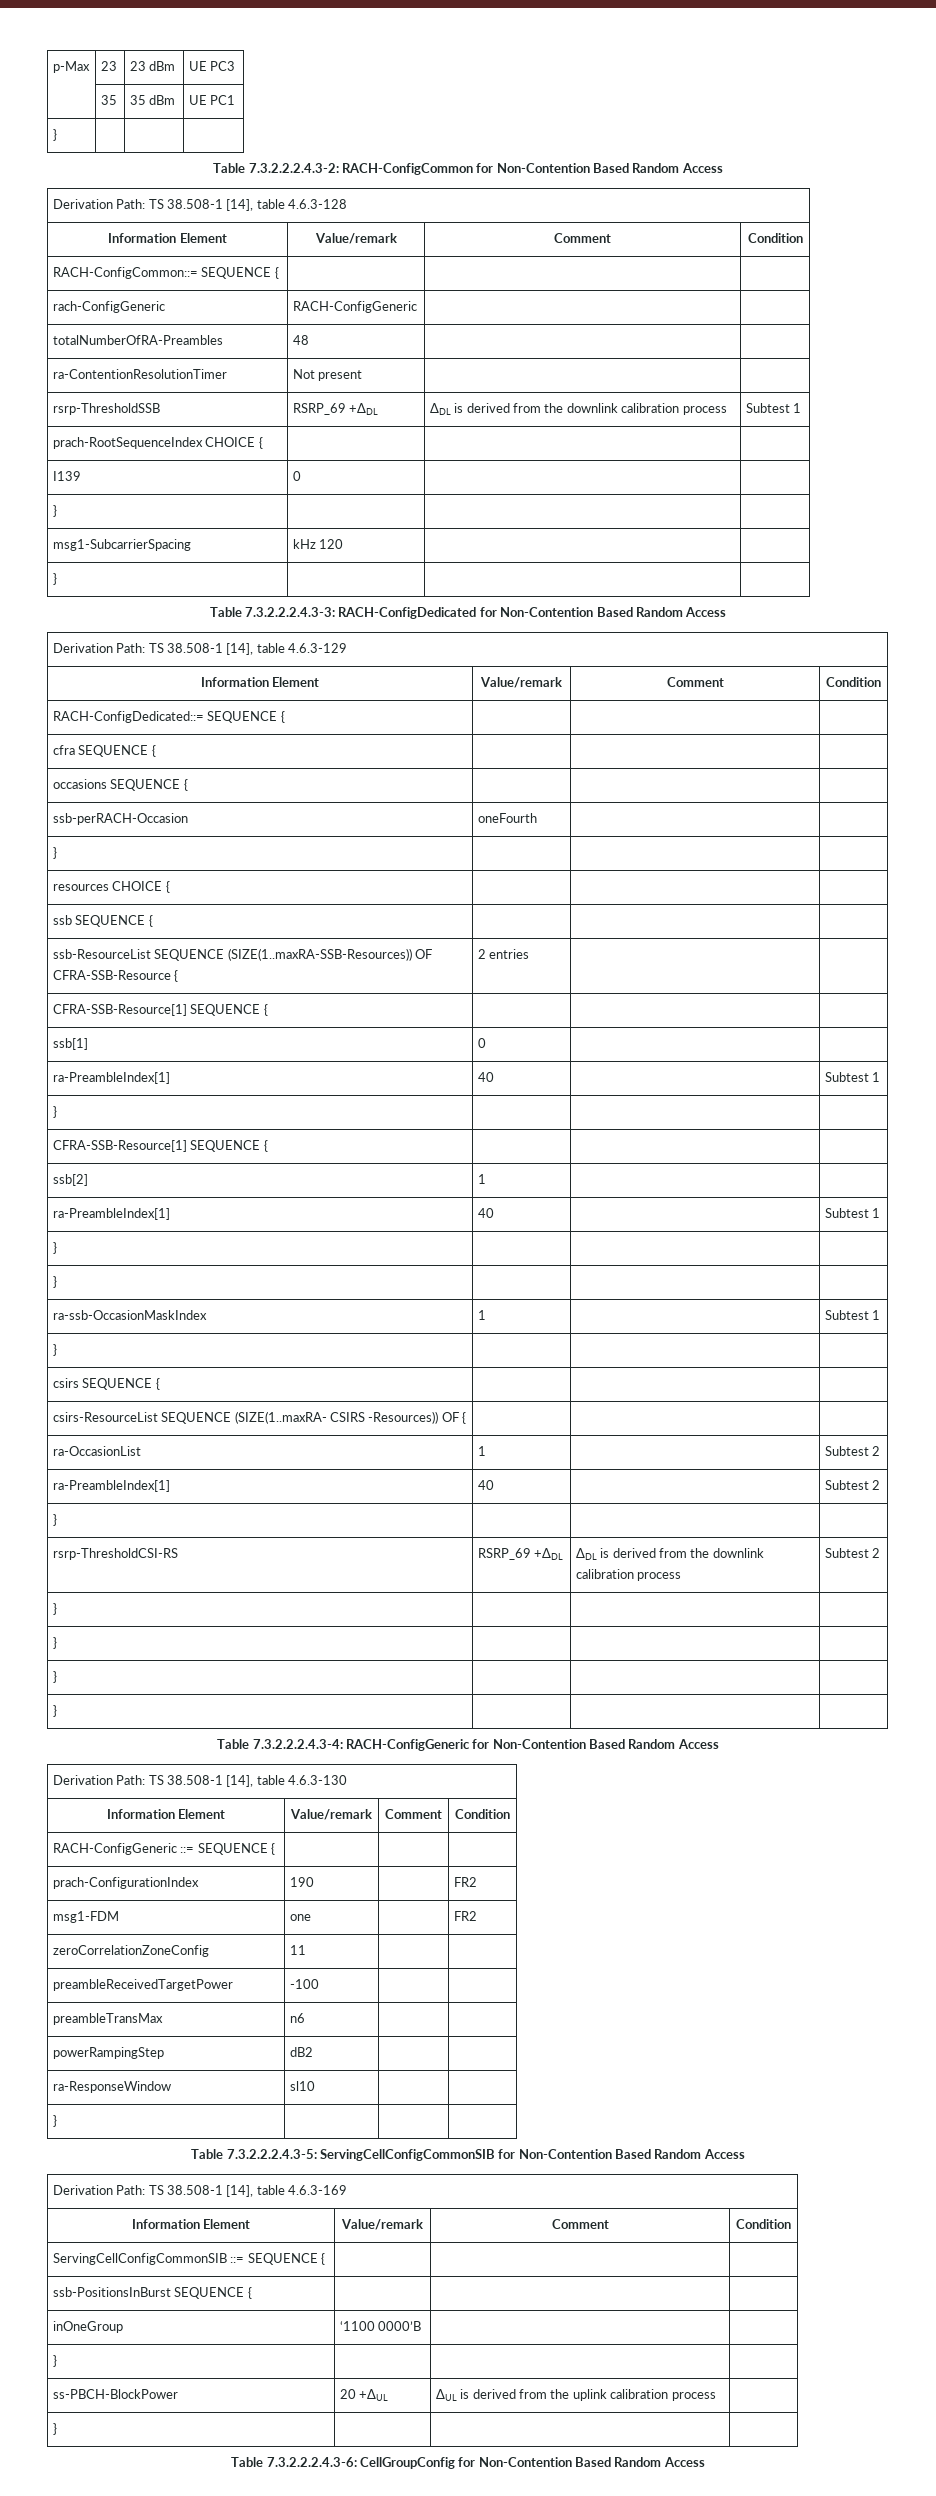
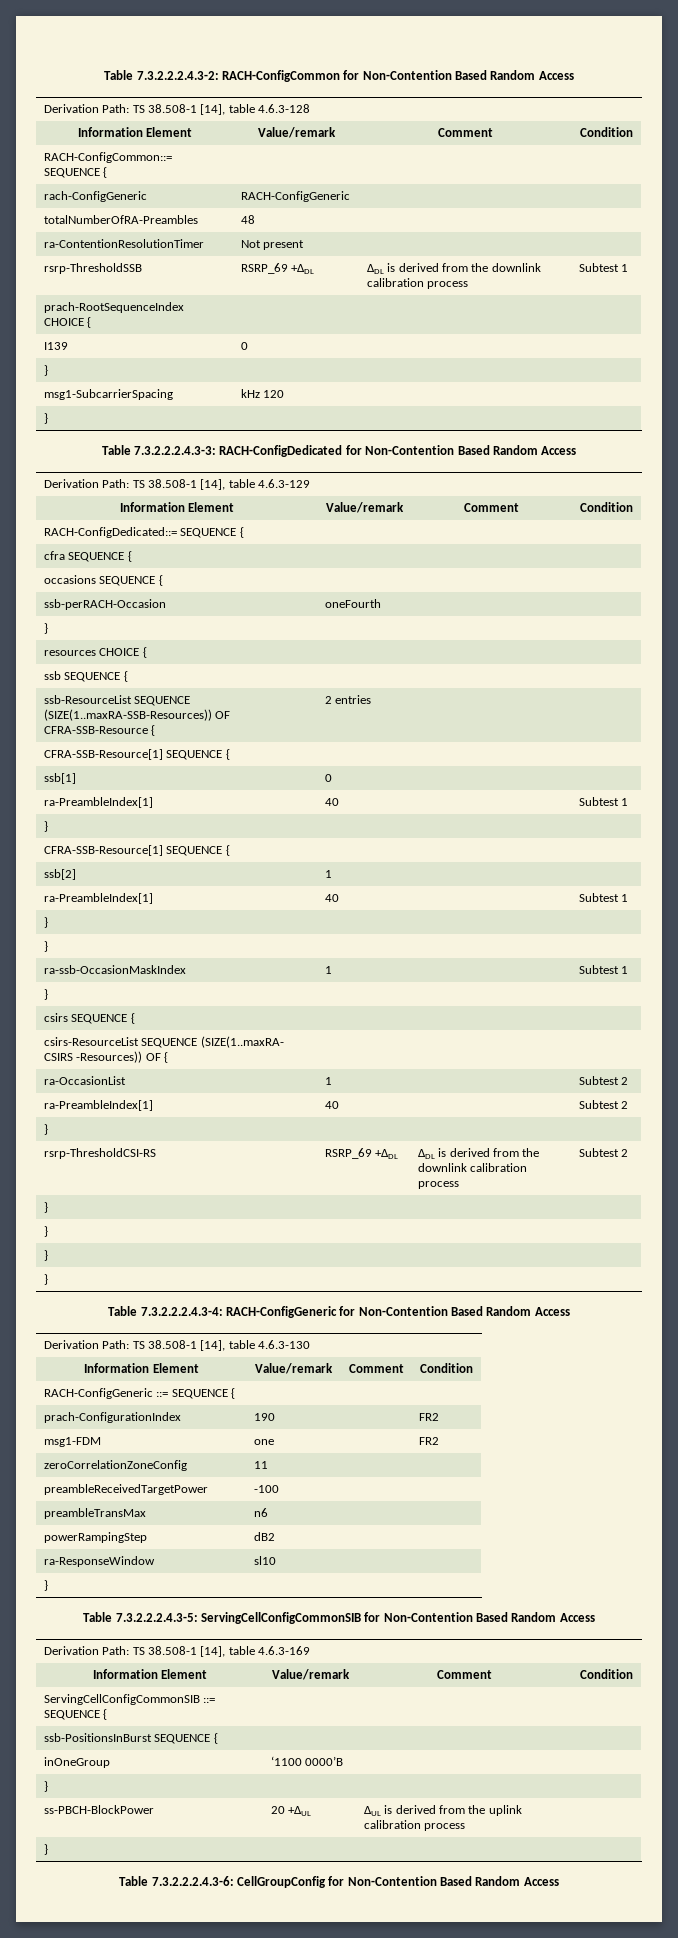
- p-Max | 23 | 23 dBm | UE PC3
- | 35 | 35 dBm | UE PC1
- } | | |

